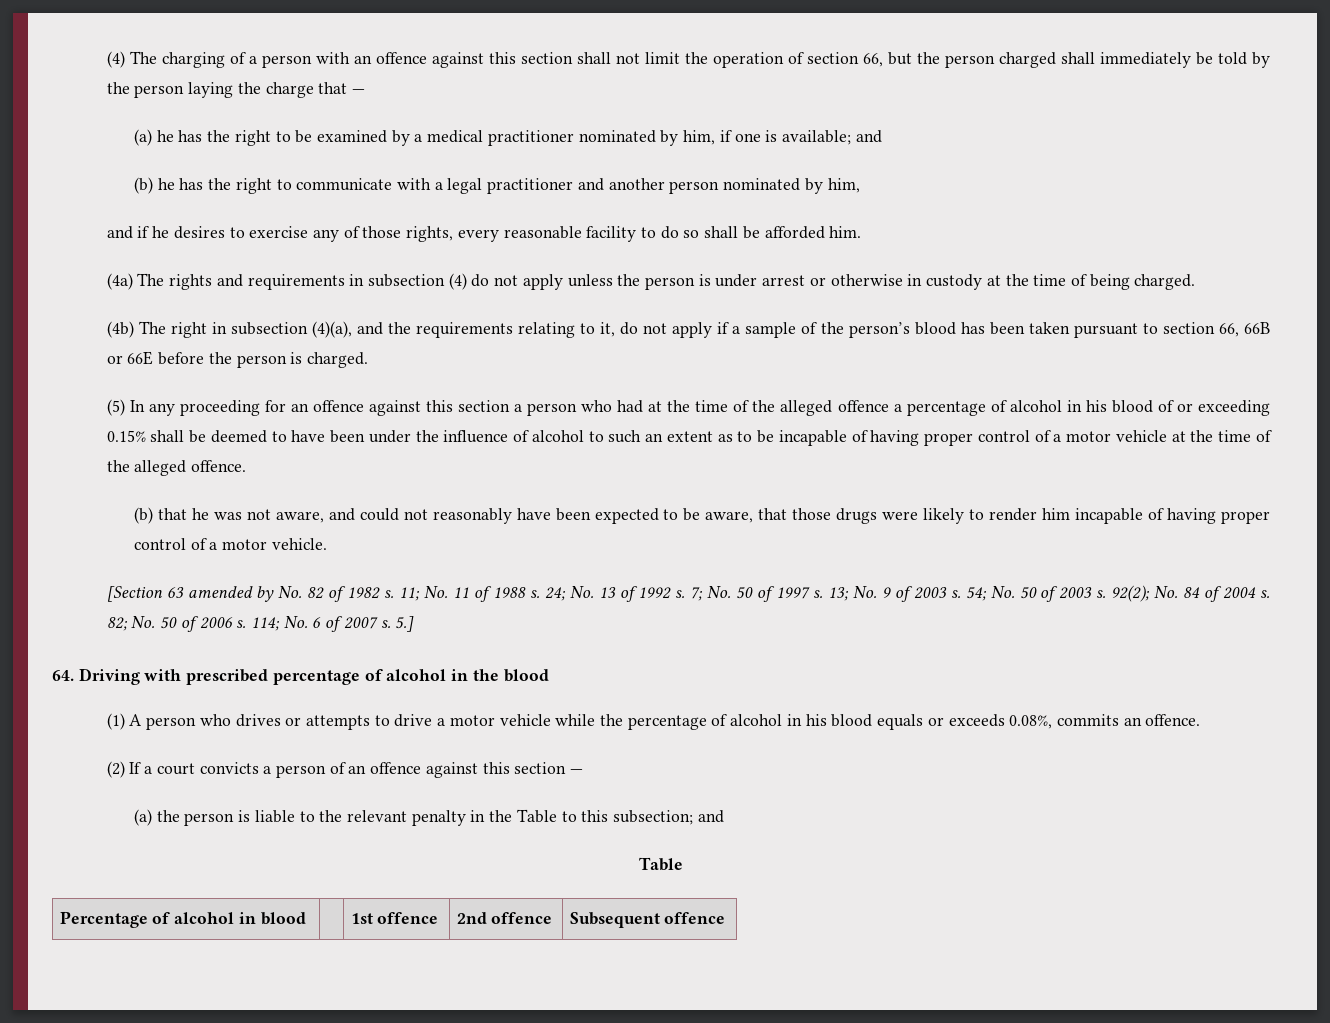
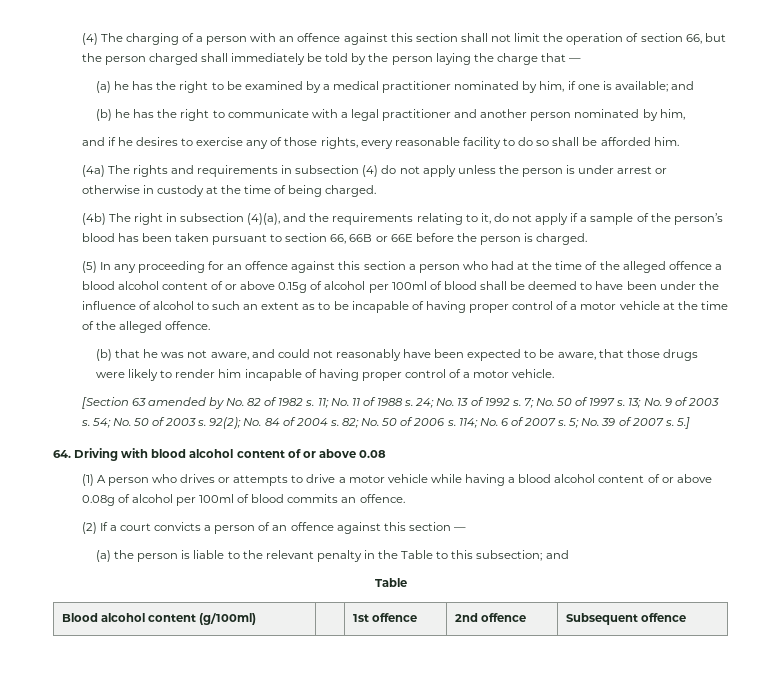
- (5) In any proceeding for an offence against this section a person who had at the time of the alleged offence a percentage of alcohol in his blood of or exceeding 0.15% shall be deemed to have been under the influence of alcohol to such an extent as to be incapable of having proper control of a motor vehicle at the time of the alleged offence.
+ (5) In any proceeding for an offence against this section a person who had at the time of the alleged offence a blood alcohol content of or above 0.15g of alcohol per 100ml of blood shall be deemed to have been under the influence of alcohol to such an extent as to be incapable of having proper control of a motor vehicle at the time of the alleged offence.
- 5.]
- 64. Driving with prescribed percentage of alcohol in the blood
+ 5; No. 39 of 2007 s. 5.]
+ 64. Driving with blood alcohol content of or above 0.08
- (1) A person who drives or attempts to drive a motor vehicle while the percentage of alcohol in his blood equals or exceeds 0.08%, commits an offence.
+ (1) A person who drives or attempts to drive a motor vehicle while having a blood alcohol content of or above 0.08g of alcohol per 100ml of blood commits an offence.
- Percentage of alcohol in blood | | 1st offence | 2nd offence | Subsequent offence
+ Blood alcohol content (g/100ml) | | 1st offence | 2nd offence | Subsequent offence

